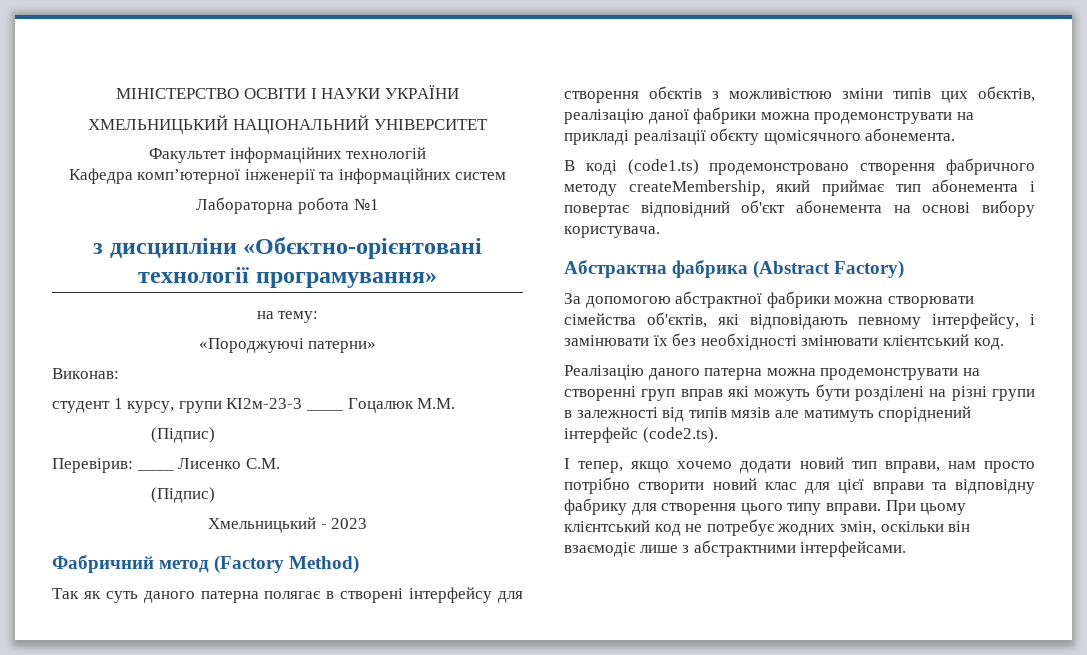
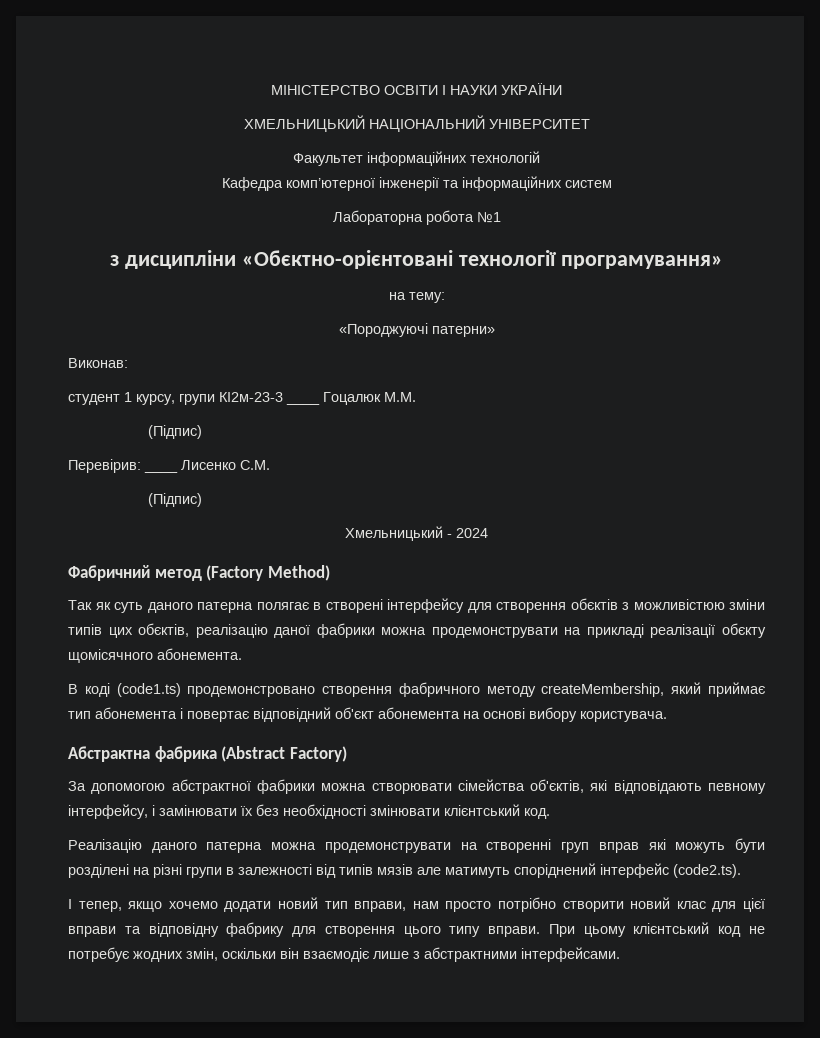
- Хмельницький - 2023
+ Хмельницький - 2024

